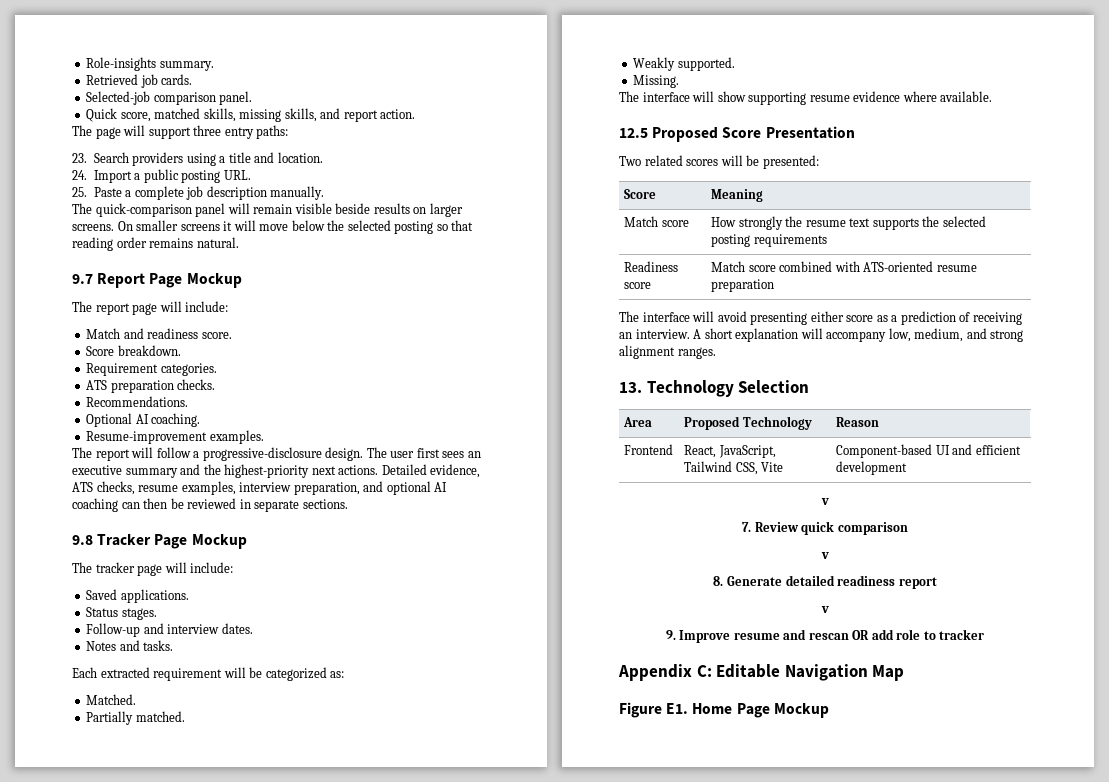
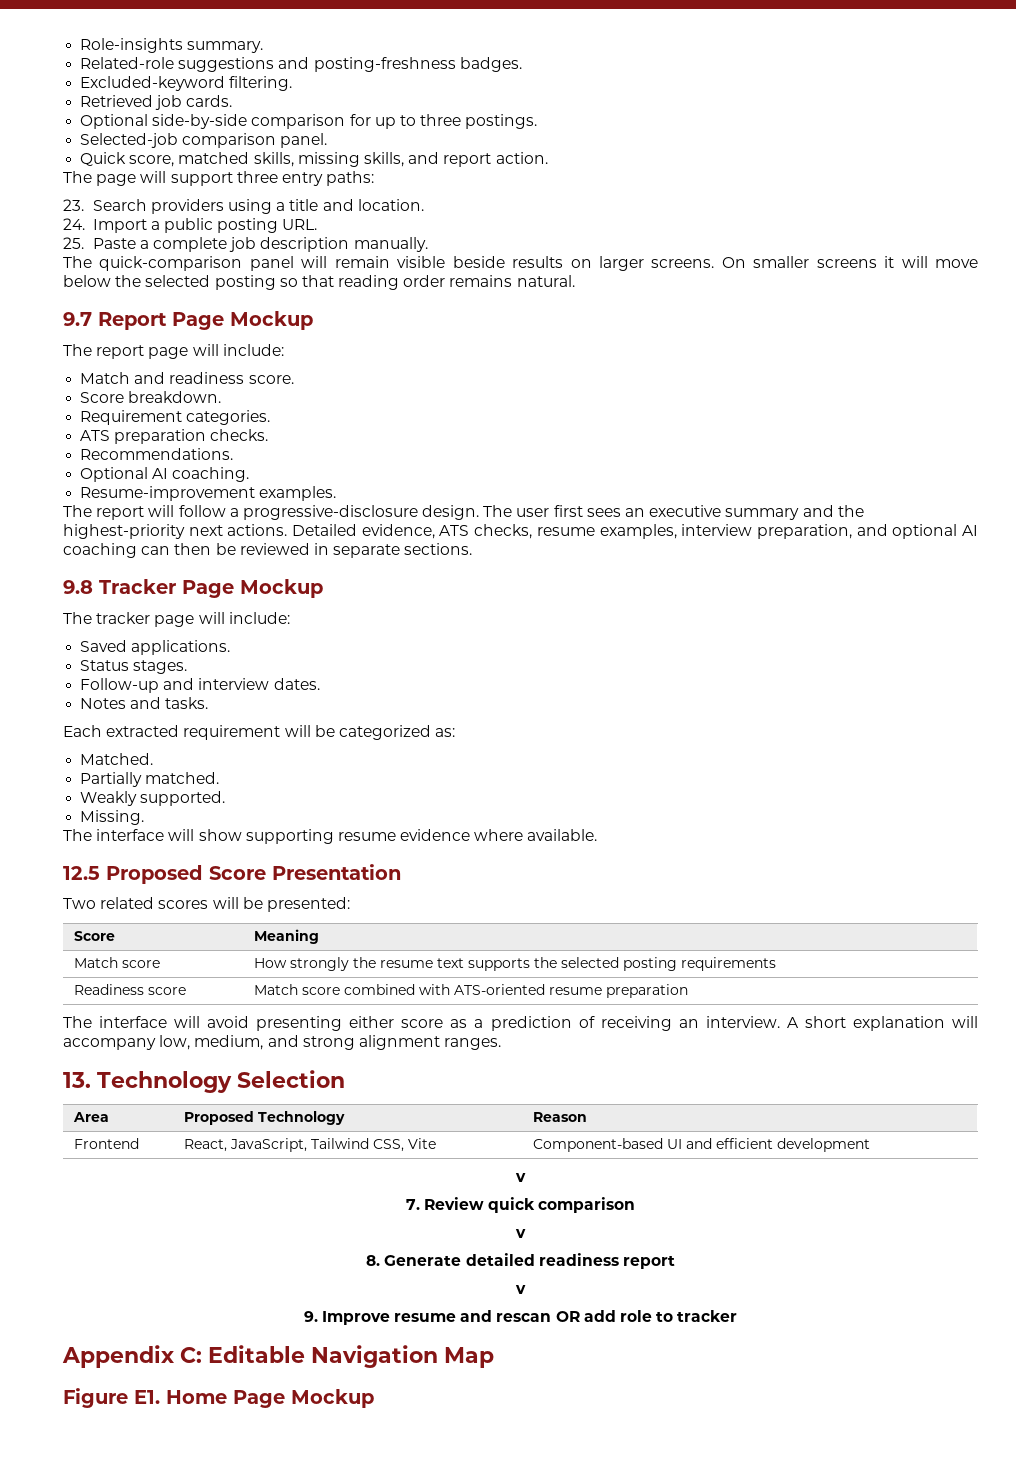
+ Related-role suggestions and posting-freshness badges.
+ Excluded-keyword filtering.
  Retrieved job cards.
+ Optional side-by-side comparison for up to three postings.

